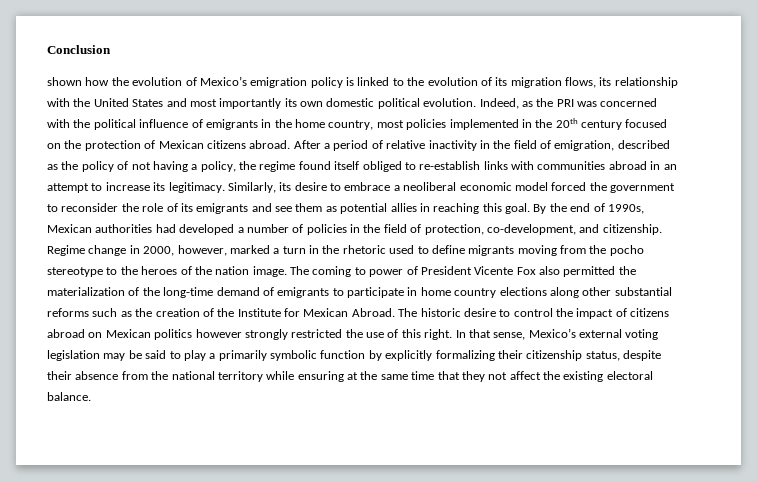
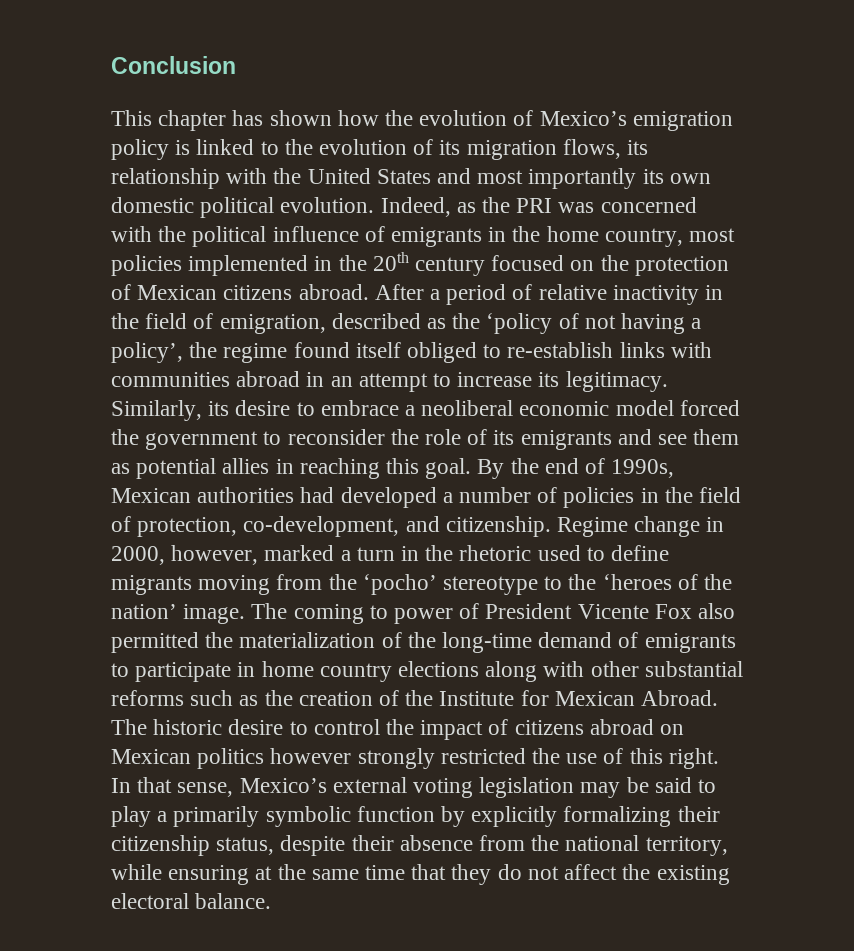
- shown how the evolution of Mexico’s emigration policy is linked to the evolution of its migration flows, its relationship with the United States and most importantly its own domestic political evolution.
+ This chapter has shown how the evolution of Mexico’s emigration policy is linked to the evolution of its migration flows, its relationship with the United States and most importantly its own domestic political evolution.
- After a period of relative inactivity in the field of emigration, described as the policy of not having a policy, the regime found itself obliged to re-establish links with communities abroad in an attempt to increase its legitimacy.
+ After a period of relative inactivity in the field of emigration, described as the ‘policy of not having a policy’, the regime found itself obliged to re-establish links with communities abroad in an attempt to increase its legitimacy.
- Regime change in 2000, however, marked a turn in the rhetoric used to define migrants moving from the pocho stereotype to the heroes of the nation image.
+ Regime change in 2000, however, marked a turn in the rhetoric used to define migrants moving from the ‘pocho’ stereotype to the ‘heroes of the nation’ image.
- The coming to power of President Vicente Fox also permitted the materialization of the long-time demand of emigrants to participate in home country elections along other substantial reforms such as the creation of the Institute for Mexican Abroad.
+ The coming to power of President Vicente Fox also permitted the materialization of the long-time demand of emigrants to participate in home country elections along with other substantial reforms such as the creation of the Institute for Mexican Abroad.
- In that sense, Mexico’s external voting legislation may be said to play a primarily symbolic function by explicitly formalizing their citizenship status, despite their absence from the national territory while ensuring at the same time that they not affect the existing electoral balance.
+ In that sense, Mexico’s external voting legislation may be said to play a primarily symbolic function by explicitly formalizing their citizenship status, despite their absence from the national territory, while ensuring at the same time that they do not affect the existing electoral balance.

